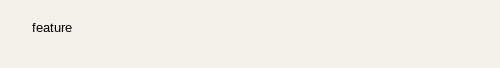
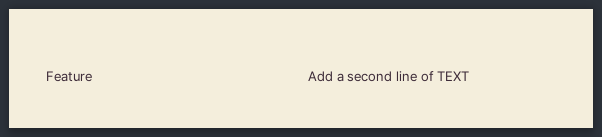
- feature
+ Feature
+ Add a second line of TEXT

